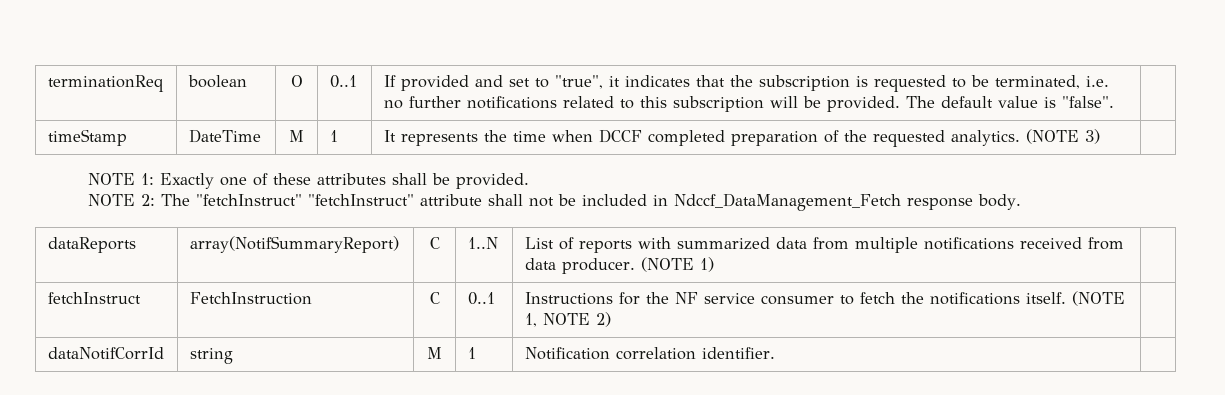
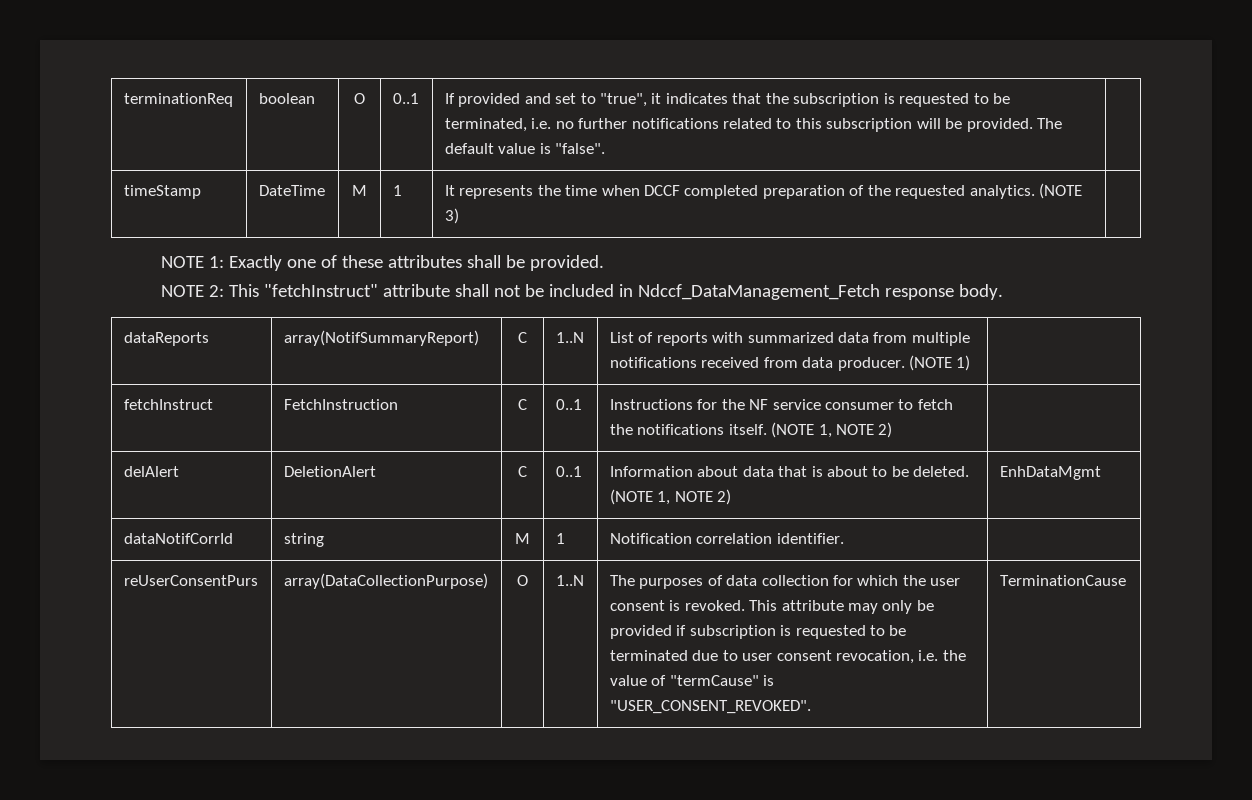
- NOTE 2: The "fetchInstruct" "fetchInstruct" attribute shall not be included in Ndccf_DataManagement_Fetch response body.
+ NOTE 2: This "fetchInstruct" attribute shall not be included in Ndccf_DataManagement_Fetch response body.
+ delAlert | DeletionAlert | C | 0..1 | Information about data that is about to be deleted. (NOTE 1, NOTE 2) | EnhDataMgmt
+ reUserConsentPurs | array(DataCollectionPurpose) | O | 1..N | The purposes of data collection for which the user consent is revoked. This attribute may only be provided if subscription is requested to be terminated due to user consent revocation, i.e. the value of "termCause" is "USER_CONSENT_REVOKED". | TerminationCause

